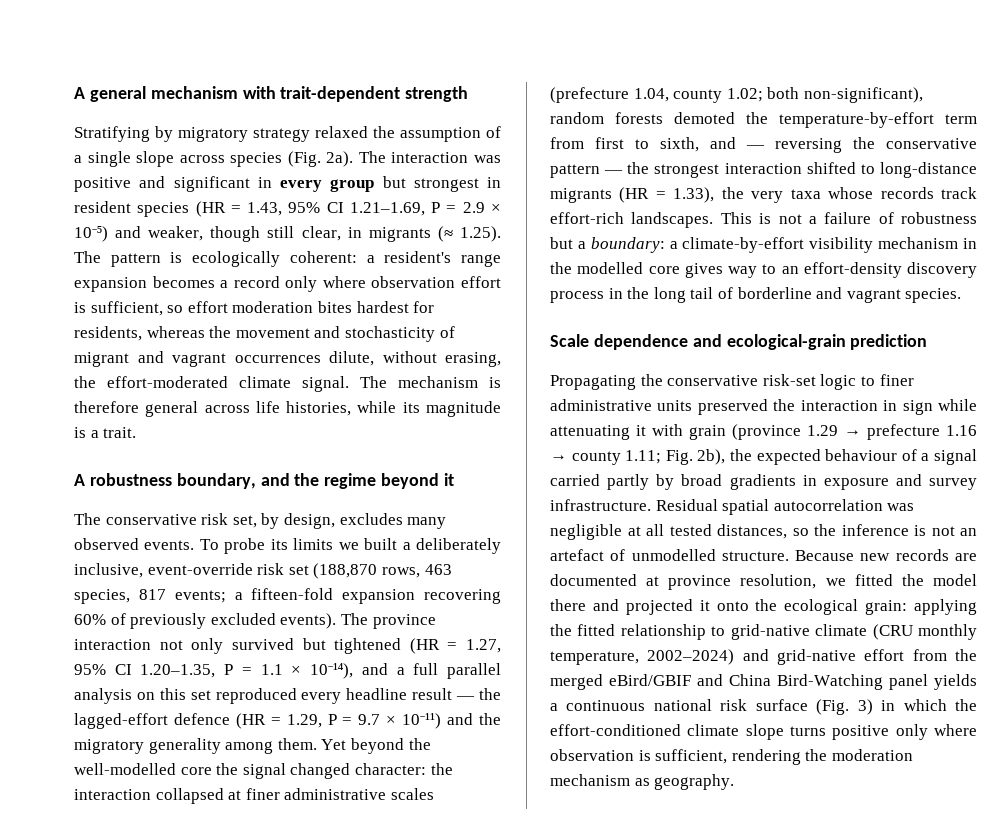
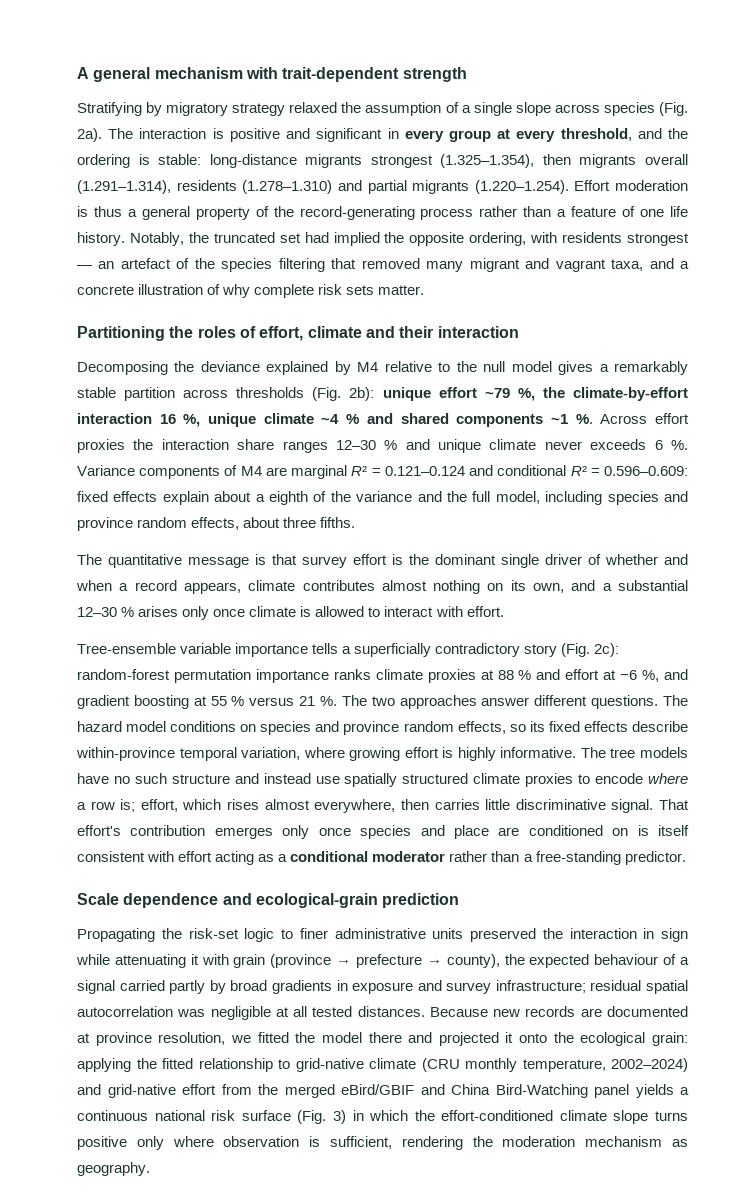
- The interaction was positive and significant in every group but strongest in resident species (HR = 1.43, 95% CI 1.21–1.69, P = 2.9 × 10⁻⁵) and weaker, though still clear, in migrants (≈ 1.25). The pattern is ecologically coherent: a resident's range expansion becomes a record only where observation effort is sufficient, so effort moderation bites hardest for residents, whereas the movement and stochasticity of migrant and vagrant occurrences dilute, without erasing, the effort-moderated climate signal. The mechanism is therefore general across life histories, while its magnitude is a trait.
- A robustness boundary, and the regime beyond it
- The conservative risk set, by design, excludes many observed events. To probe its limits we built a deliberately inclusive, event-override risk set (188,870 rows, 463 species, 817 events; a fifteen-fold expansion recovering 60% of previously excluded events). The province interaction not only survived but tightened (HR = 1.27, 95% CI 1.20–1.35, P = 1.1 × 10⁻¹⁴), and a full parallel analysis on this set reproduced every headline result — the lagged-effort defence (HR = 1.29, P = 9.7 × 10⁻¹¹) and the migratory generality among them. Yet beyond the well-modelled core the signal changed character: the interaction collapsed at finer administrative scales (prefecture 1.04, county 1.02; both non-significant), random forests demoted the temperature-by-effort term from first to sixth, and — reversing the conservative pattern — the strongest interaction shifted to long-distance migrants (HR = 1.33), the very taxa whose records track effort-rich landscapes. This is not a failure of robustness but a boundary: a climate-by-effort visibility mechanism in the modelled core gives way to an effort-density discovery process in the long tail of borderline and vagrant species.
+ The interaction is positive and significant in every group at every threshold, and the ordering is stable: long-distance migrants strongest (1.325–1.354), then migrants overall (1.291–1.314), residents (1.278–1.310) and partial migrants (1.220–1.254). Effort moderation is thus a general property of the record-generating process rather than a feature of one life history. Notably, the truncated set had implied the opposite ordering, with residents strongest — an artefact of the species filtering that removed many migrant and vagrant taxa, and a concrete illustration of why complete risk sets matter.
+ Partitioning the roles of effort, climate and their interaction
+ Decomposing the deviance explained by M4 relative to the null model gives a remarkably stable partition across thresholds (Fig. 2b): unique effort ~79 %, the climate-by-effort interaction 16 %, unique climate ~4 % and shared components ~1 %. Across effort proxies the interaction share ranges 12–30 % and unique climate never exceeds 6 %. Variance components of M4 are marginal R² = 0.121–0.124 and conditional R² = 0.596–0.609: fixed effects explain about a eighth of the variance and the full model, including species and province random effects, about three fifths.
+ The quantitative message is that survey effort is the dominant single driver of whether and when a record appears, climate contributes almost nothing on its own, and a substantial 12–30 % arises only once climate is allowed to interact with effort.
+ Tree-ensemble variable importance tells a superficially contradictory story (Fig. 2c): random-forest permutation importance ranks climate proxies at 88 % and effort at −6 %, and gradient boosting at 55 % versus 21 %. The two approaches answer different questions. The hazard model conditions on species and province random effects, so its fixed effects describe within-province temporal variation, where growing effort is highly informative. The tree models have no such structure and instead use spatially structured climate proxies to encode where a row is; effort, which rises almost everywhere, then carries little discriminative signal. That effort's contribution emerges only once species and place are conditioned on is itself consistent with effort acting as a conditional moderator rather than a free-standing predictor.
- Propagating the conservative risk-set logic to finer administrative units preserved the interaction in sign while attenuating it with grain (province 1.29 → prefecture 1.16 → county 1.11; Fig. 2b), the expected behaviour of a signal carried partly by broad gradients in exposure and survey infrastructure. Residual spatial autocorrelation was negligible at all tested distances, so the inference is not an artefact of unmodelled structure.
+ Propagating the risk-set logic to finer administrative units preserved the interaction in sign while attenuating it with grain (province → prefecture → county), the expected behaviour of a signal carried partly by broad gradients in exposure and survey infrastructure; residual spatial autocorrelation was negligible at all tested distances.

